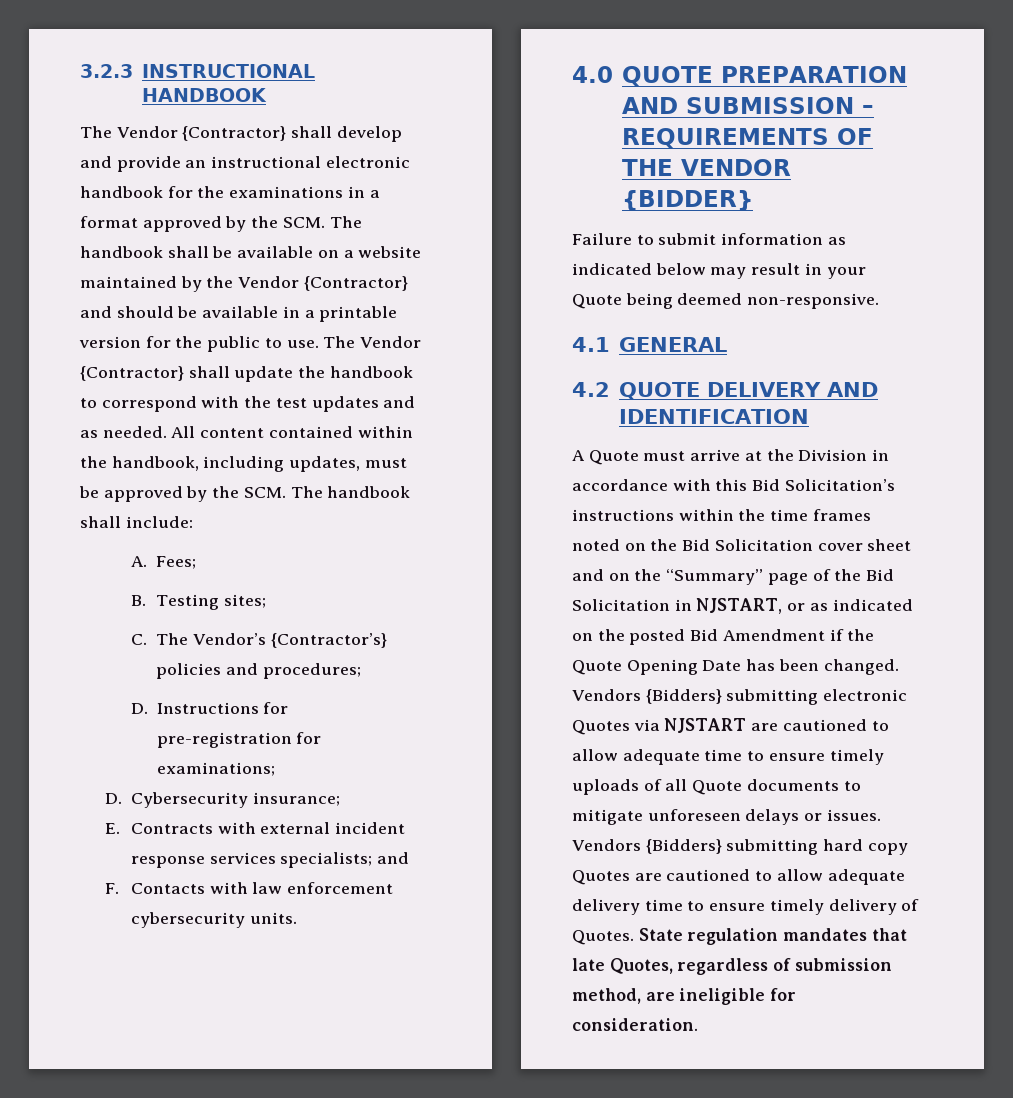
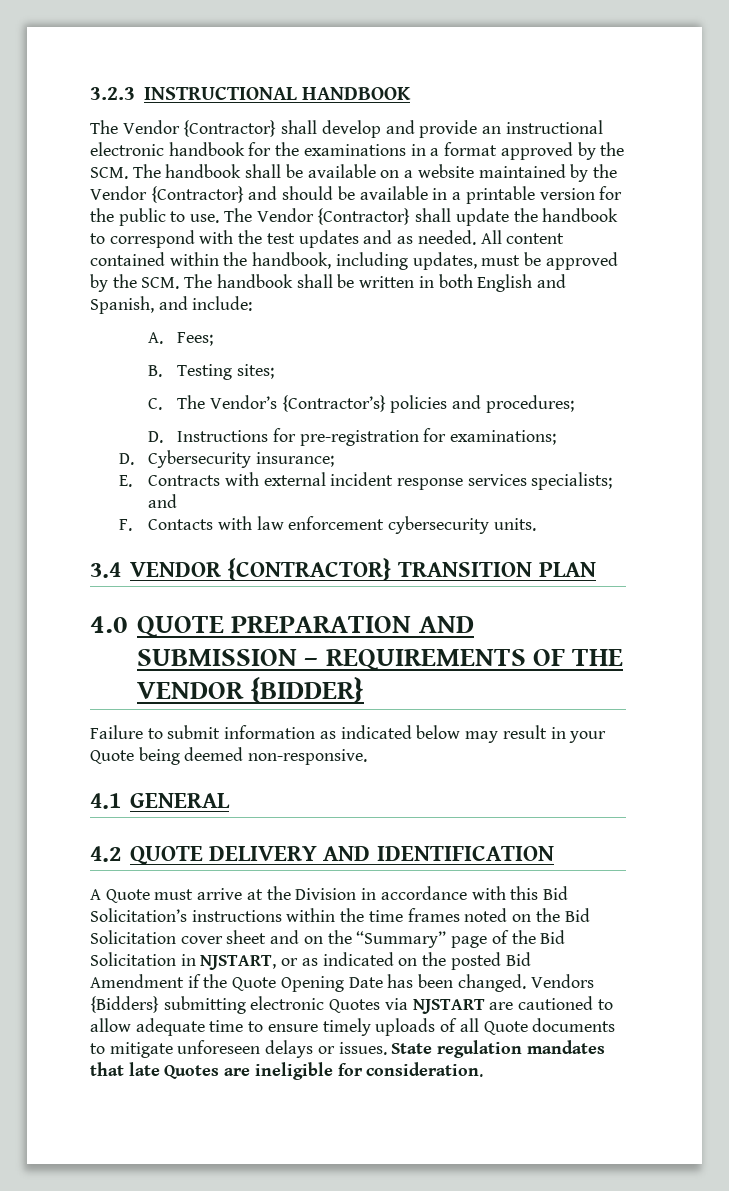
- All content contained within the handbook, including updates, must be approved by the SCM. The handbook shall include:
+ All content contained within the handbook, including updates, must be approved by the SCM. The handbook shall be written in both English and Spanish, and include:
+ 3.4 VENDOR {CONTRACTOR} TRANSITION PLAN
- Vendors {Bidders} submitting hard copy Quotes are cautioned to allow adequate delivery time to ensure timely delivery of Quotes.
- State regulation mandates that late Quotes, regardless of submission method, are ineligible for consideration.
+ State regulation mandates that late Quotes are ineligible for consideration.

